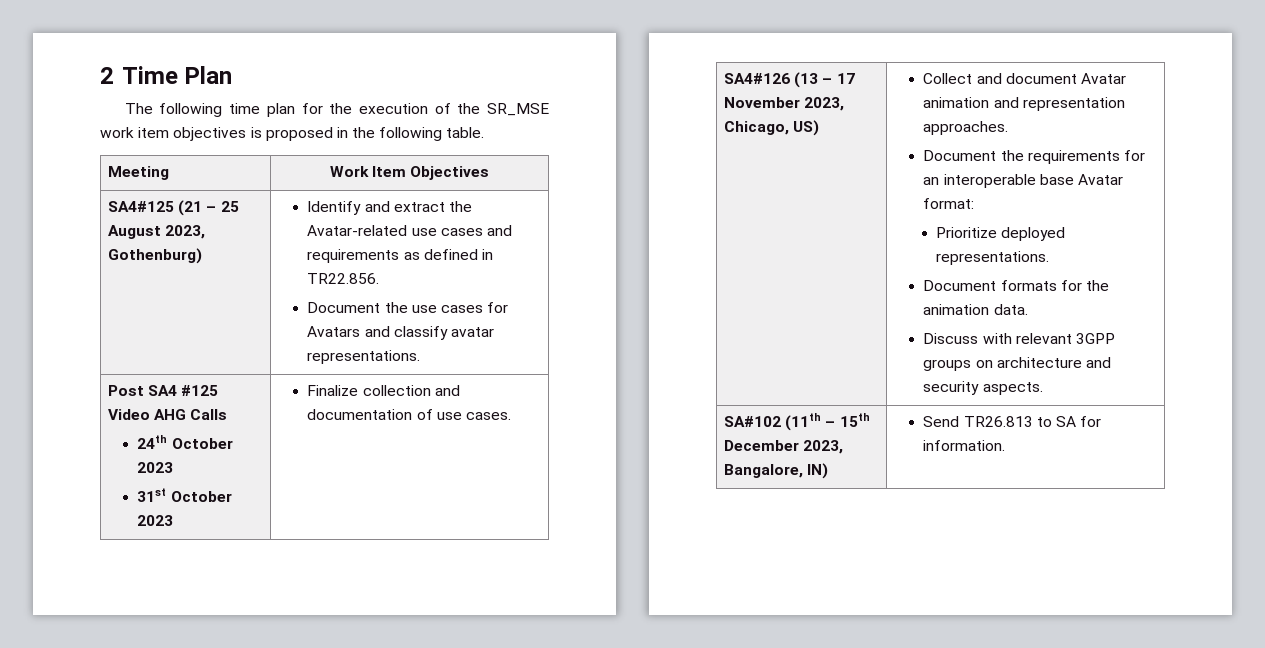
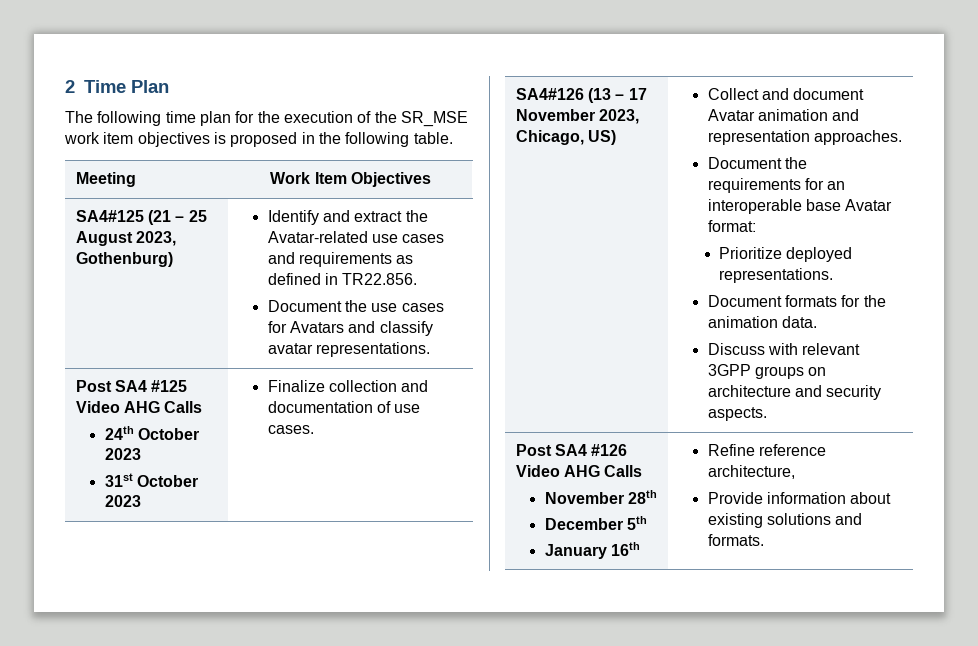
- SA#102 (11th – 15th December 2023, Bangalore, IN) | Send TR26.813 to SA for information.
+ Post SA4 #126 Video AHG Calls
+ November 28th
+ December 5th
+ January 16th | Refine reference architecture,
+ Provide information about existing solutions and formats.

